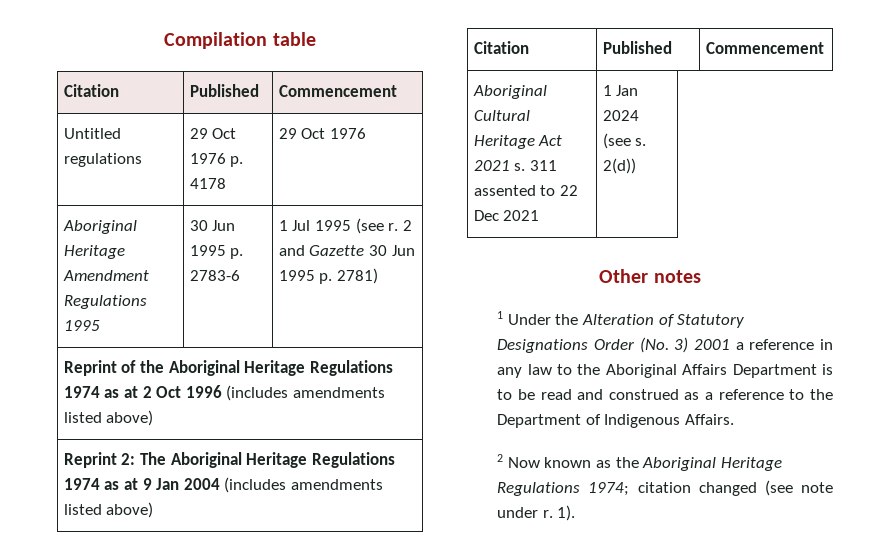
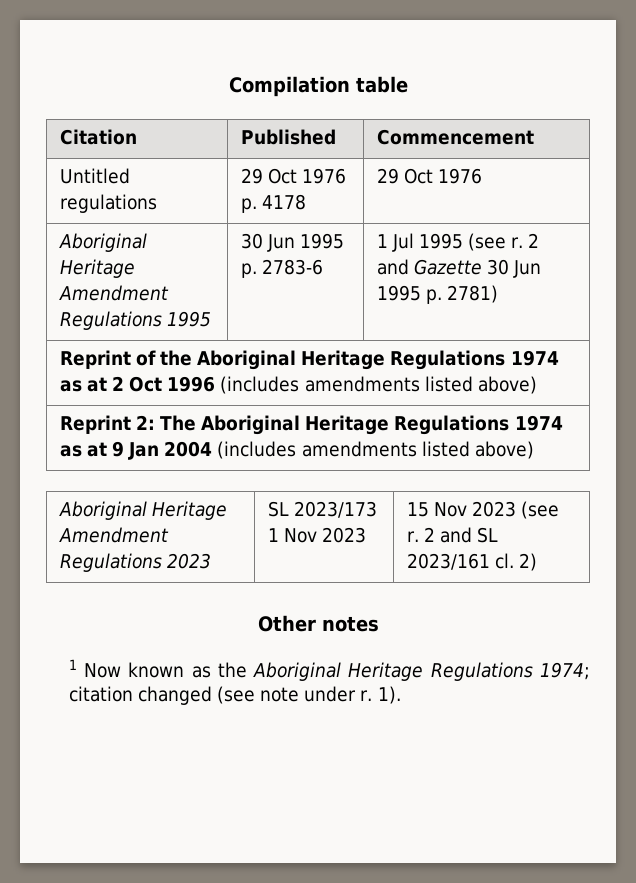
  Reprint 2: The Aboriginal Heritage Regulations 1974 as at 9 Jan 2004 (includes amendments listed above)
- Citation | Published | Commencement
- Aboriginal Cultural Heritage Act 2021 s. 311 assented to 22 Dec 2021 | 1 Jan 2024 (see s. 2(d))
+ Aboriginal Heritage Amendment Regulations 2023 | SL 2023/173 1 Nov 2023 | 15 Nov 2023 (see r. 2 and SL 2023/161 cl. 2)
  Other notes
- 1 Under the Alteration of Statutory Designations Order (No. 3) 2001 a reference in any law to the Aboriginal Affairs Department is to be read and construed as a reference to the Department of Indigenous Affairs.
- 2 Now known as the Aboriginal Heritage Regulations 1974; citation changed (see note under r.
+ 1 Now known as the Aboriginal Heritage Regulations 1974; citation changed (see note under r.

